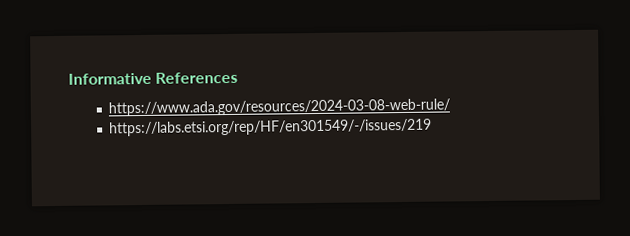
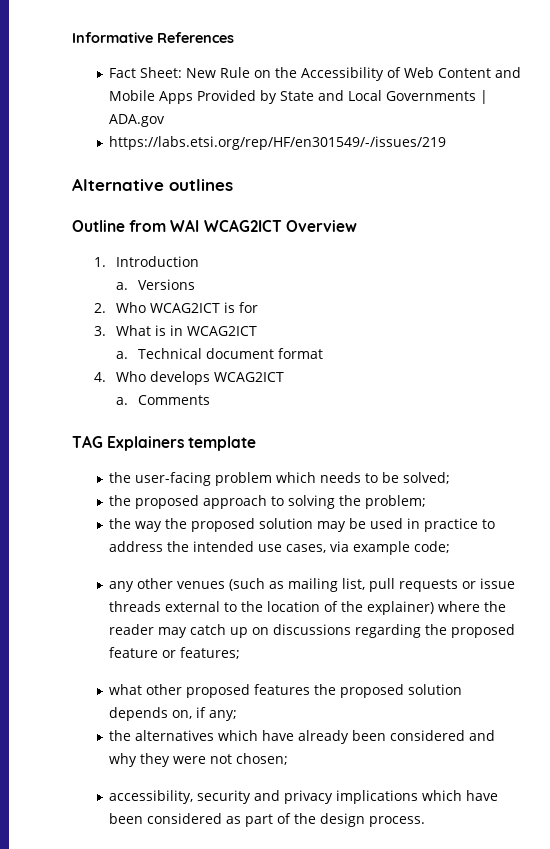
- https://www.ada.gov/resources/2024-03-08-web-rule/
+ Fact Sheet: New Rule on the Accessibility of Web Content and Mobile Apps Provided by State and Local Governments | ADA.gov
  https://labs.etsi.org/rep/HF/en301549/-/issues/219
+ Alternative outlines
+ Outline from WAI WCAG2ICT Overview
+ 1. Introduction
+ a. Versions
+ 2. Who WCAG2ICT is for
+ 3. What is in WCAG2ICT
+ a. Technical document format
+ 4. Who develops WCAG2ICT
+ a. Comments
+ TAG Explainers template
+ the user-facing problem which needs to be solved;
+ the proposed approach to solving the problem;
+ the way the proposed solution may be used in practice to address the intended use cases, via example code;
+ any other venues (such as mailing list, pull requests or issue threads external to the location of the explainer) where the reader may catch up on discussions regarding the proposed feature or features;
+ what other proposed features the proposed solution depends on, if any;
+ the alternatives which have already been considered and why they were not chosen;
+ accessibility, security and privacy implications which have been considered as part of the design process.

